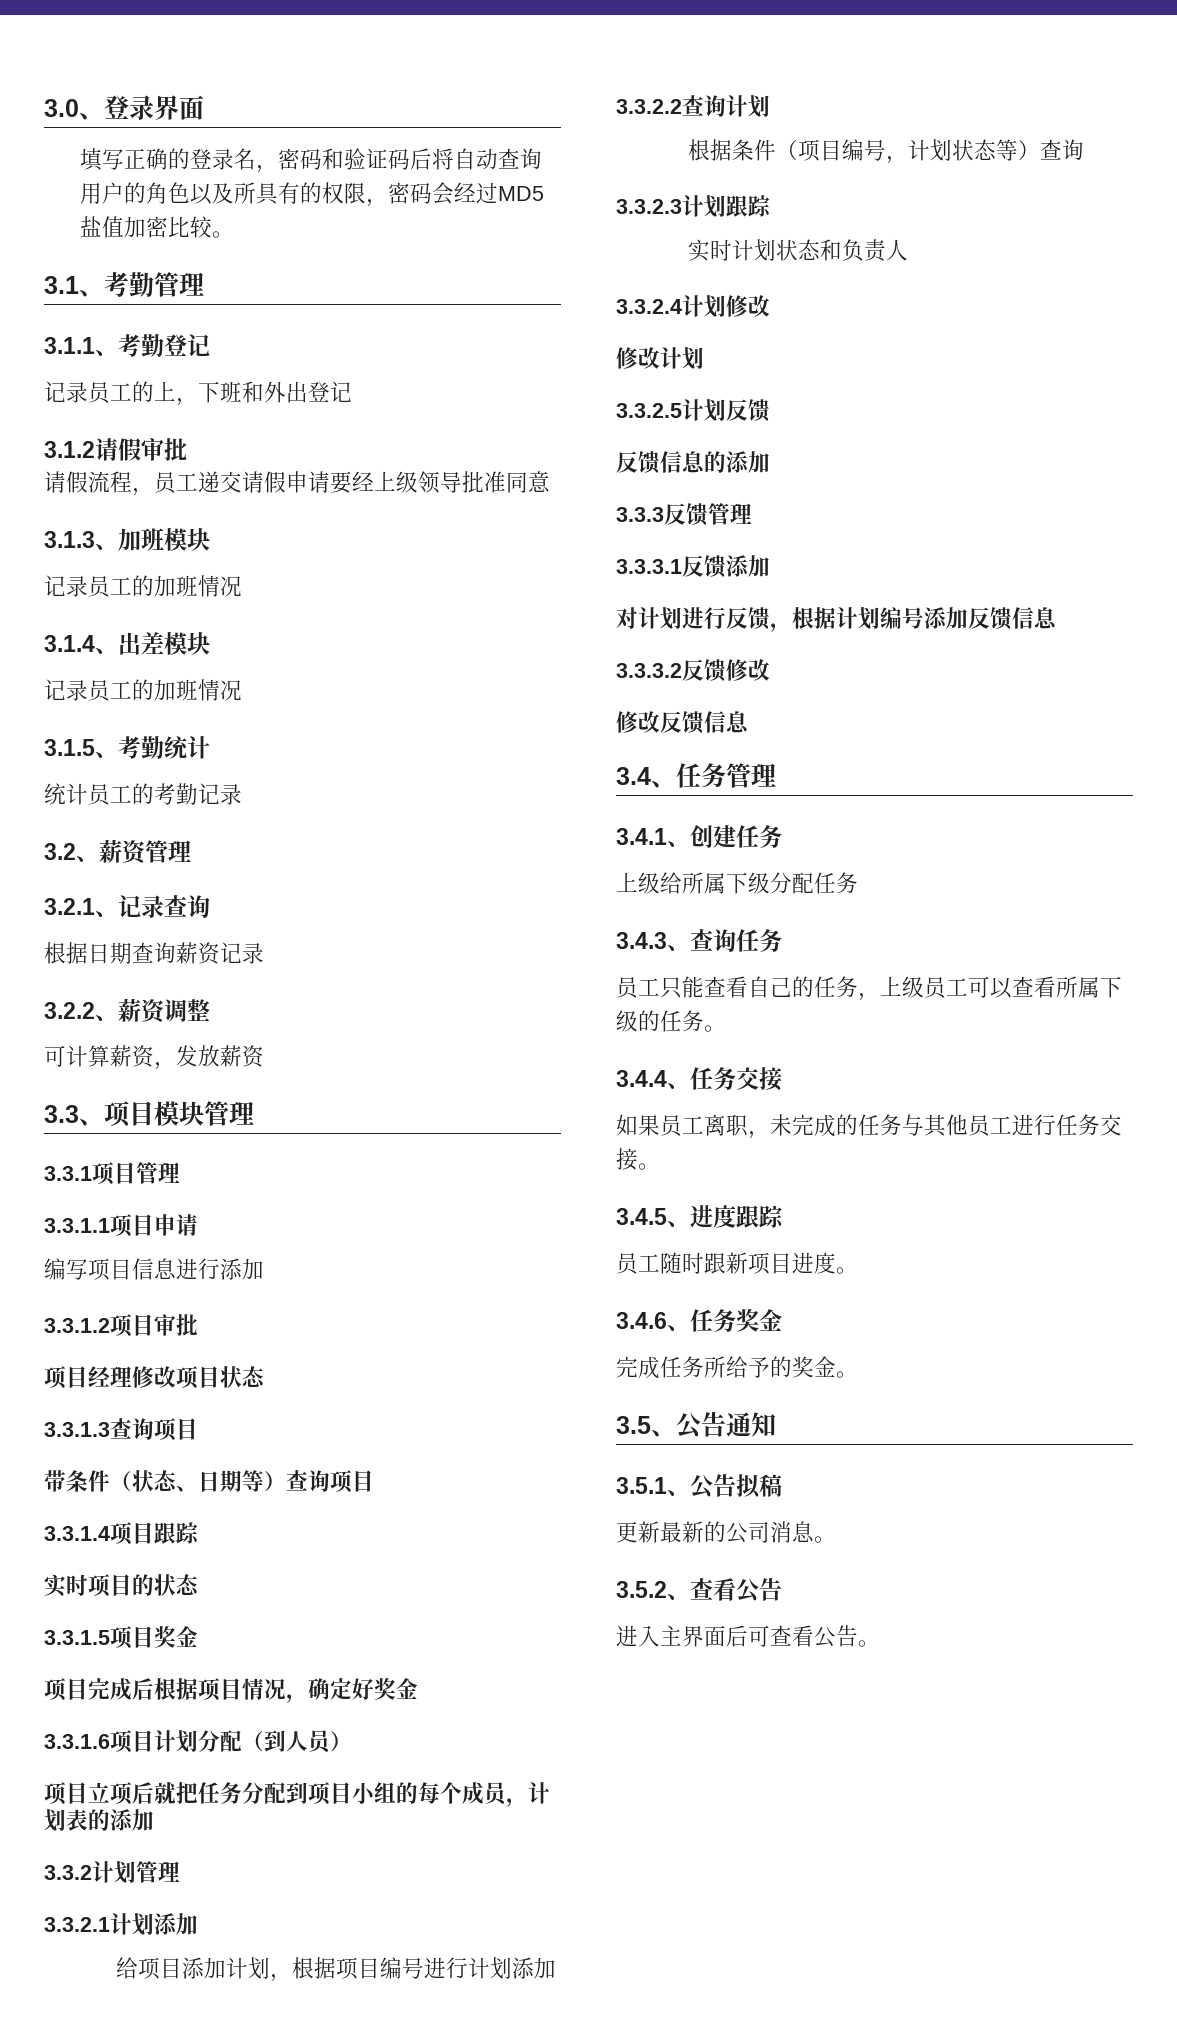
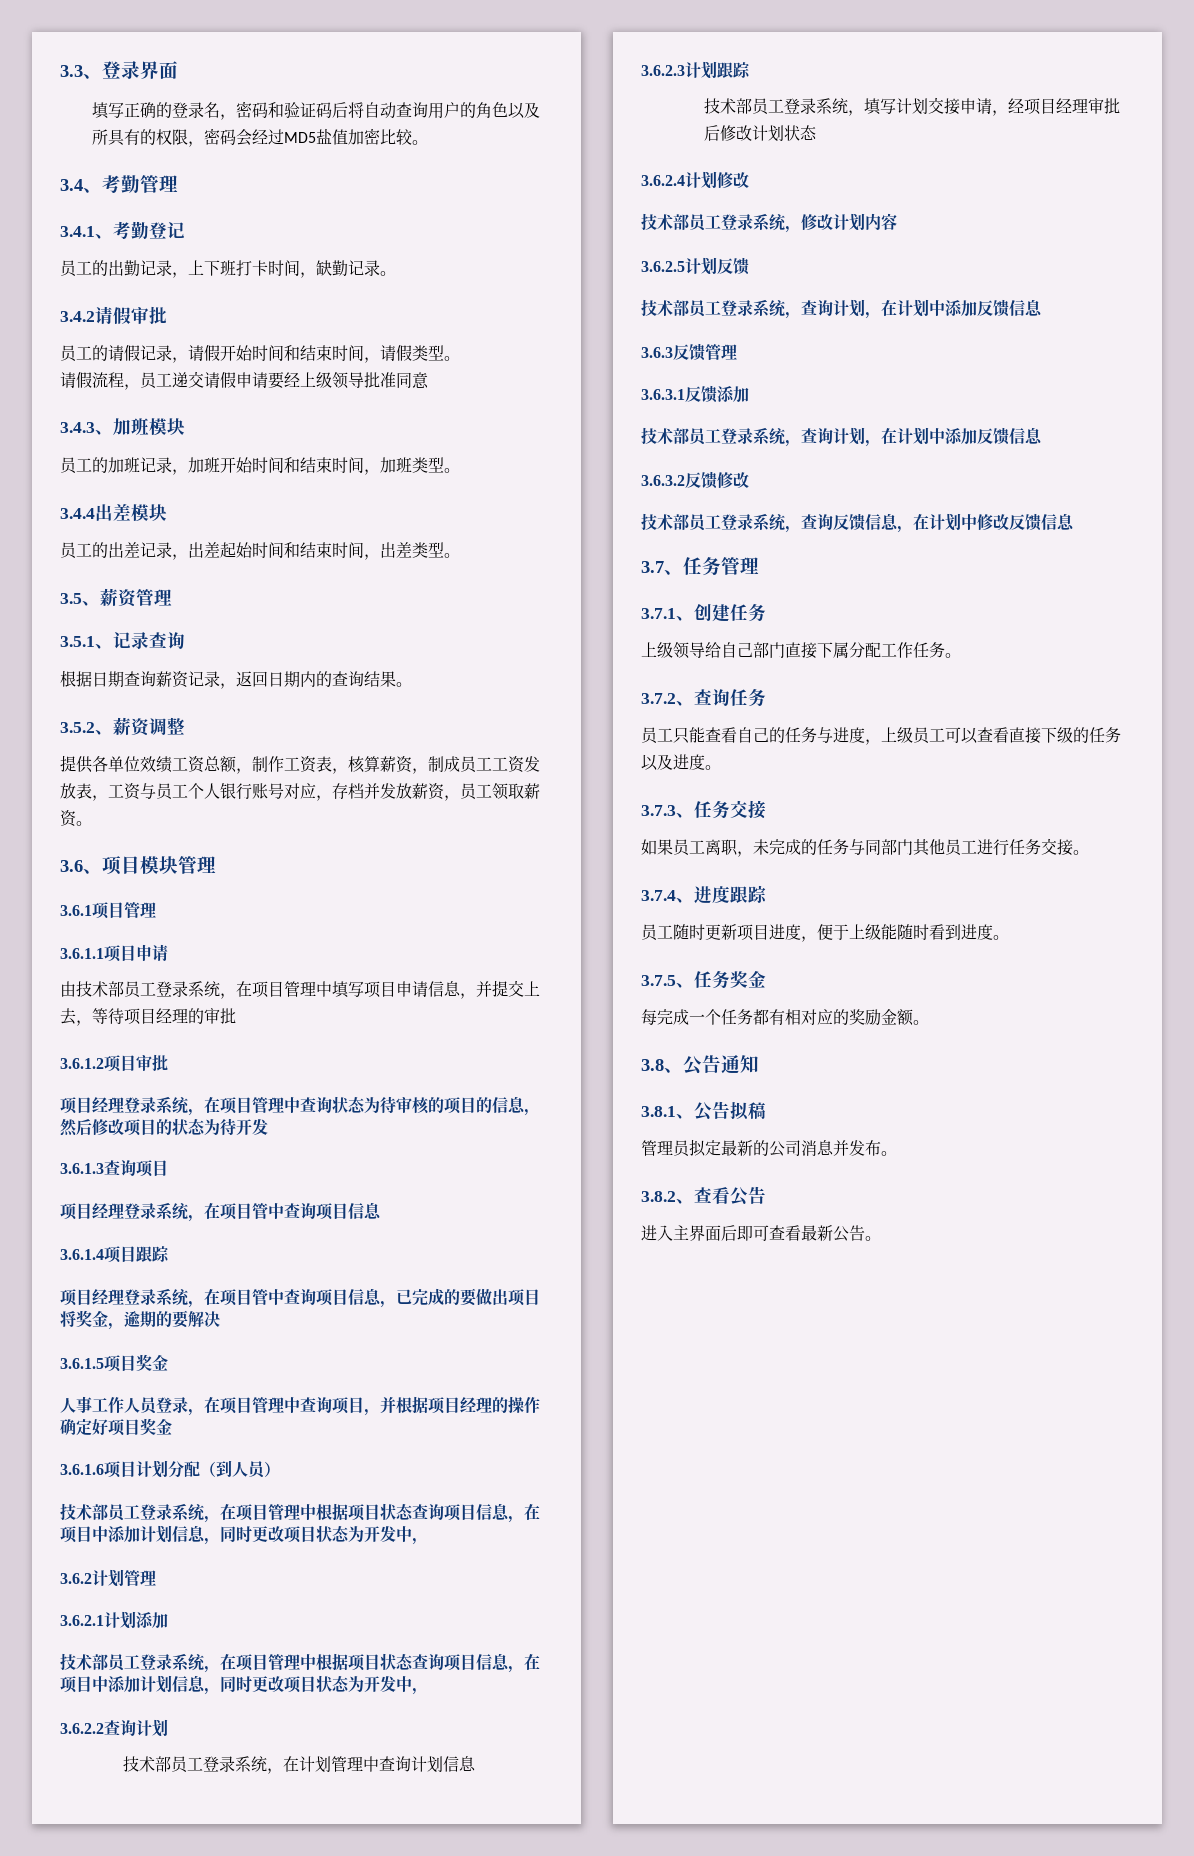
- 3.0、登录界面
+ 3.3、登录界面
- 3.1、考勤管理
+ 3.4、考勤管理
- 3.1.1、考勤登记
+ 3.4.1、考勤登记
- 记录员工的上，下班和外出登记
- 3.1.2请假审批
+ 员工的出勤记录，上下班打卡时间，缺勤记录。
+ 3.4.2请假审批
+ 员工的请假记录，请假开始时间和结束时间，请假类型。
- 3.1.3、加班模块
- 记录员工的加班情况
- 3.1.4、出差模块
- 记录员工的加班情况
- 3.1.5、考勤统计
- 统计员工的考勤记录
- 3.2、薪资管理
+ 3.4.3、加班模块
+ 员工的加班记录，加班开始时间和结束时间，加班类型。
+ 3.4.4出差模块
+ 员工的出差记录，出差起始时间和结束时间，出差类型。
+ 3.5、薪资管理
- 3.2.1、记录查询
+ 3.5.1、记录查询
- 根据日期查询薪资记录
- 3.2.2、薪资调整
- 可计算薪资，发放薪资
- 3.3、项目模块管理
+ 根据日期查询薪资记录，返回日期内的查询结果。
+ 3.5.2、薪资调整
+ 提供各单位效绩工资总额，制作工资表，核算薪资，制成员工工资发放表，工资与员工个人银行账号对应，存档并发放薪资，员工领取薪资。
+ 3.6、项目模块管理
- 3.3.1项目管理
+ 3.6.1项目管理
- 3.3.1.1项目申请
+ 3.6.1.1项目申请
- 编写项目信息进行添加
- 3.3.1.2项目审批
- 项目经理修改项目状态
- 3.3.1.3查询项目
- 带条件（状态、日期等）查询项目
- 3.3.1.4项目跟踪
+ 由技术部员工登录系统，在项目管理中填写项目申请信息，并提交上去，等待项目经理的审批
+ 3.6.1.2项目审批
+ 项目经理登录系统，在项目管理中查询状态为待审核的项目的信息，然后修改项目的状态为待开发
+ 3.6.1.3查询项目
+ 项目经理登录系统，在项目管中查询项目信息
+ 3.6.1.4项目跟踪
- 实时项目的状态
- 3.3.1.5项目奖金
- 项目完成后根据项目情况，确定好奖金
- 3.3.1.6项目计划分配（到人员）
- 项目立项后就把任务分配到项目小组的每个成员，计划表的添加
- 3.3.2计划管理
+ 项目经理登录系统，在项目管中查询项目信息，已完成的要做出项目将奖金，逾期的要解决
+ 3.6.1.5项目奖金
+ 人事工作人员登录，在项目管理中查询项目，并根据项目经理的操作确定好项目奖金
+ 3.6.1.6项目计划分配（到人员）
+ 技术部员工登录系统，在项目管理中根据项目状态查询项目信息，在项目中添加计划信息，同时更改项目状态为开发中，
+ 3.6.2计划管理
- 3.3.2.1计划添加
- 给项目添加计划，根据项目编号进行计划添加
- 3.3.2.2查询计划
- 根据条件（项目编号，计划状态等）查询
- 3.3.2.3计划跟踪
- 实时计划状态和负责人
- 3.3.2.4计划修改
+ 3.6.2.1计划添加
+ 技术部员工登录系统，在项目管理中根据项目状态查询项目信息，在项目中添加计划信息，同时更改项目状态为开发中，
+ 3.6.2.2查询计划
+ 技术部员工登录系统，在计划管理中查询计划信息
+ 3.6.2.3计划跟踪
+ 技术部员工登录系统，填写计划交接申请，经项目经理审批后修改计划状态
+ 3.6.2.4计划修改
- 修改计划
- 3.3.2.5计划反馈
- 反馈信息的添加
- 3.3.3反馈管理
- 3.3.3.1反馈添加
- 对计划进行反馈，根据计划编号添加反馈信息
- 3.3.3.2反馈修改
- 修改反馈信息
+ 技术部员工登录系统，修改计划内容
+ 3.6.2.5计划反馈
+ 技术部员工登录系统，查询计划，在计划中添加反馈信息
+ 3.6.3反馈管理
+ 3.6.3.1反馈添加
+ 技术部员工登录系统，查询计划，在计划中添加反馈信息
+ 3.6.3.2反馈修改
+ 技术部员工登录系统，查询反馈信息，在计划中修改反馈信息
- 3.4、任务管理
+ 3.7、任务管理
- 3.4.1、创建任务
+ 3.7.1、创建任务
- 上级给所属下级分配任务
- 3.4.3、查询任务
+ 上级领导给自己部门直接下属分配工作任务。
+ 3.7.2、查询任务
- 员工只能查看自己的任务，上级员工可以查看所属下级的任务。
- 3.4.4、任务交接
+ 员工只能查看自己的任务与进度，上级员工可以查看直接下级的任务以及进度。
+ 3.7.3、任务交接
- 如果员工离职，未完成的任务与其他员工进行任务交接。
+ 如果员工离职，未完成的任务与同部门其他员工进行任务交接。
- 3.4.5、进度跟踪
+ 3.7.4、进度跟踪
- 员工随时跟新项目进度。
- 3.4.6、任务奖金
+ 员工随时更新项目进度，便于上级能随时看到进度。
+ 3.7.5、任务奖金
- 完成任务所给予的奖金。
- 3.5、公告通知
+ 每完成一个任务都有相对应的奖励金额。
+ 3.8、公告通知
- 3.5.1、公告拟稿
+ 3.8.1、公告拟稿
- 更新最新的公司消息。
- 3.5.2、查看公告
+ 管理员拟定最新的公司消息并发布。
+ 3.8.2、查看公告
- 进入主界面后可查看公告。
+ 进入主界面后即可查看最新公告。

